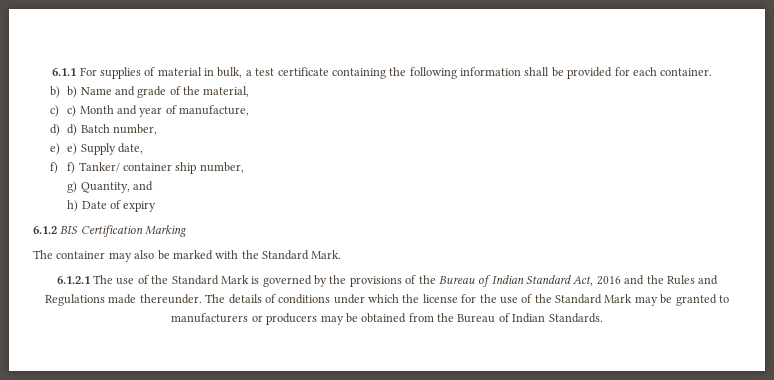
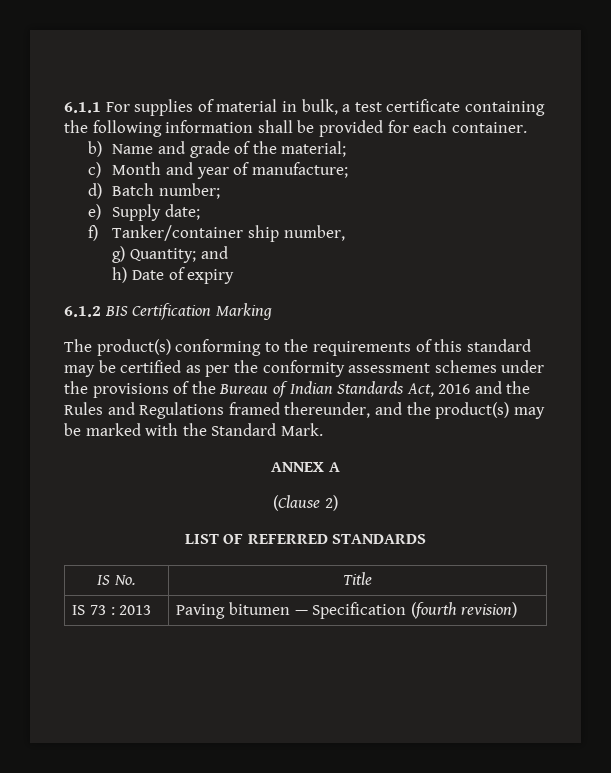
- b) b) Name and grade of the material,
- c) c) Month and year of manufacture,
- d) d) Batch number,
- e) e) Supply date,
- f) f) Tanker/ container ship number,
+ b) Name and grade of the material;
+ c) Month and year of manufacture;
+ d) Batch number;
+ e) Supply date;
+ f) Tanker/container ship number,
- g) Quantity, and
+ g) Quantity; and
- The container may also be marked with the Standard Mark.
+ The product(s) conforming to the requirements of this standard may be certified as per the conformity assessment schemes under the provisions of the Bureau of Indian Standards Act, 2016 and the Rules and Regulations framed thereunder, and the product(s) may be marked with the Standard Mark.
- 6.1.2.1 The use of the Standard Mark is governed by the provisions of the Bureau of Indian Standard Act, 2016 and the Rules and Regulations made thereunder. The details of conditions under which the license for the use of the Standard Mark may be granted to manufacturers or producers may be obtained from the Bureau of Indian Standards.
+ ANNEX A
+ (Clause 2)
+ LIST OF REFERRED STANDARDS
+ IS No. | Title
+ IS 73 : 2013 | Paving bitumen — Specification (fourth revision)

